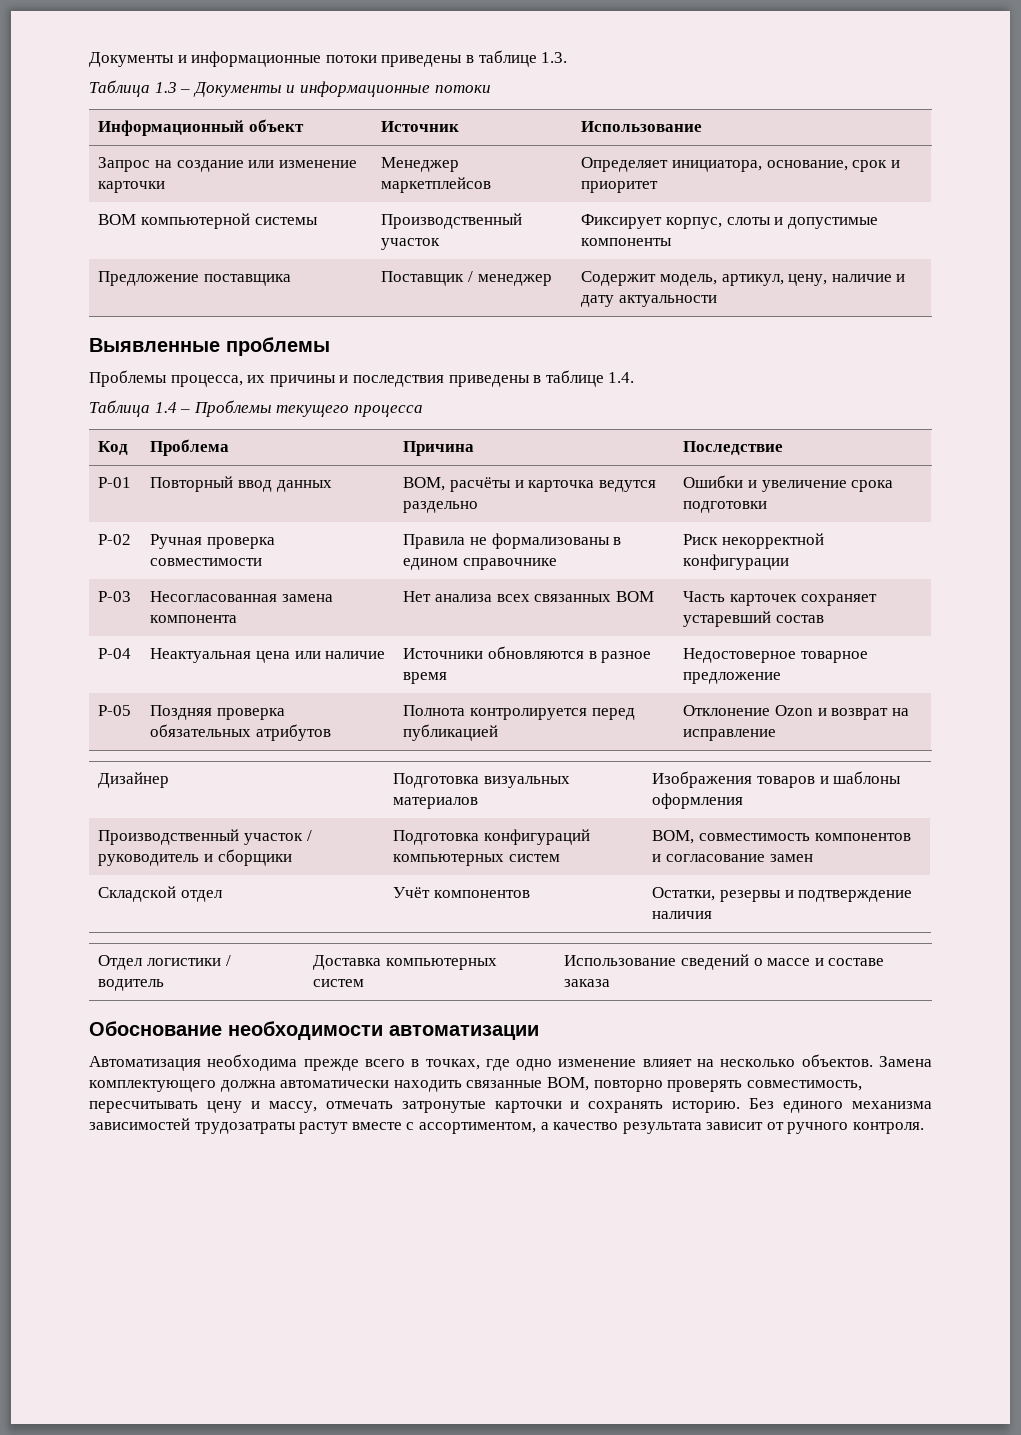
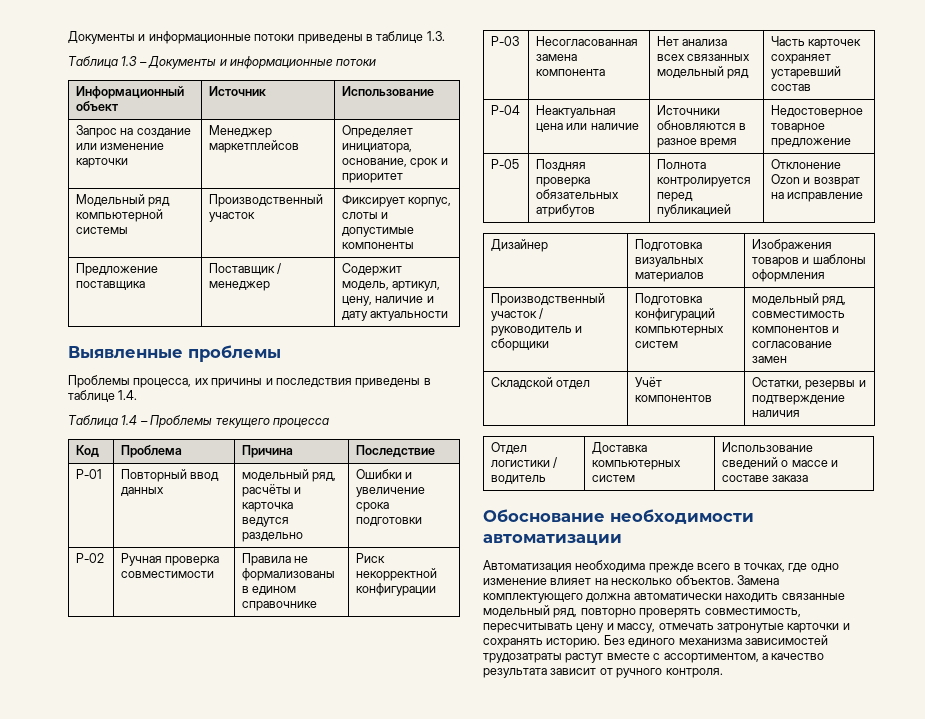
- BOM компьютерной системы | Производственный участок | Фиксирует корпус, слоты и допустимые компоненты
+ Модельный ряд компьютерной системы | Производственный участок | Фиксирует корпус, слоты и допустимые компоненты
- P-01 | Повторный ввод данных | BOM, расчёты и карточка ведутся раздельно | Ошибки и увеличение срока подготовки
+ P-01 | Повторный ввод данных | модельный ряд, расчёты и карточка ведутся раздельно | Ошибки и увеличение срока подготовки
- P-03 | Несогласованная замена компонента | Нет анализа всех связанных BOM | Часть карточек сохраняет устаревший состав
+ P-03 | Несогласованная замена компонента | Нет анализа всех связанных модельный ряд | Часть карточек сохраняет устаревший состав
- Производственный участок / руководитель и сборщики | Подготовка конфигураций компьютерных систем | BOM, совместимость компонентов и согласование замен
+ Производственный участок / руководитель и сборщики | Подготовка конфигураций компьютерных систем | модельный ряд, совместимость компонентов и согласование замен
- Замена комплектующего должна автоматически находить связанные BOM, повторно проверять совместимость, пересчитывать цену и массу, отмечать затронутые карточки и сохранять историю.
+ Замена комплектующего должна автоматически находить связанные модельный ряд, повторно проверять совместимость, пересчитывать цену и массу, отмечать затронутые карточки и сохранять историю.

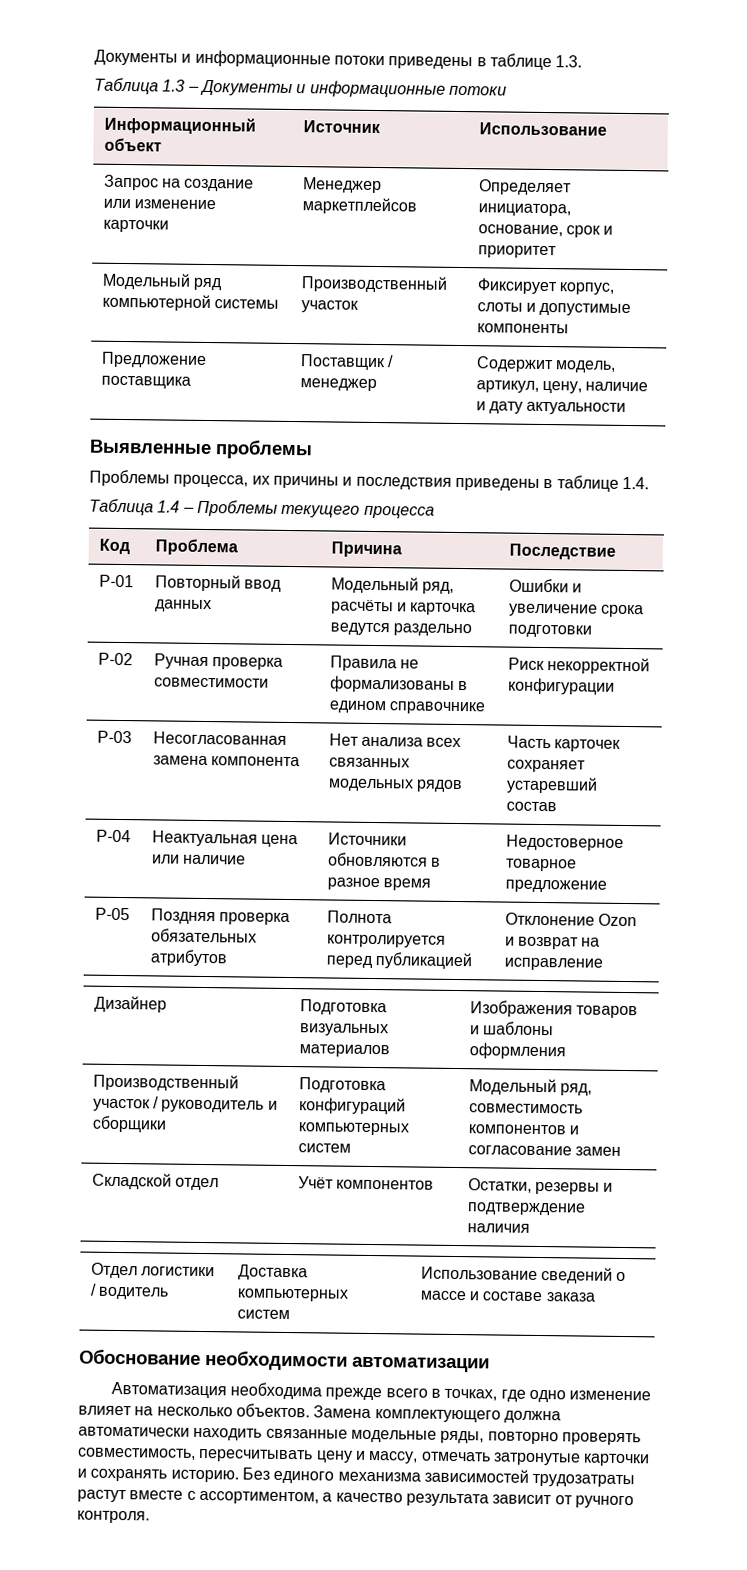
- P-01 | Повторный ввод данных | модельный ряд, расчёты и карточка ведутся раздельно | Ошибки и увеличение срока подготовки
+ P-01 | Повторный ввод данных | Модельный ряд, расчёты и карточка ведутся раздельно | Ошибки и увеличение срока подготовки
- P-03 | Несогласованная замена компонента | Нет анализа всех связанных модельный ряд | Часть карточек сохраняет устаревший состав
+ P-03 | Несогласованная замена компонента | Нет анализа всех связанных модельных рядов | Часть карточек сохраняет устаревший состав
- Производственный участок / руководитель и сборщики | Подготовка конфигураций компьютерных систем | модельный ряд, совместимость компонентов и согласование замен
+ Производственный участок / руководитель и сборщики | Подготовка конфигураций компьютерных систем | Модельный ряд, совместимость компонентов и согласование замен
- Замена комплектующего должна автоматически находить связанные модельный ряд, повторно проверять совместимость, пересчитывать цену и массу, отмечать затронутые карточки и сохранять историю.
+ Замена комплектующего должна автоматически находить связанные модельные ряды, повторно проверять совместимость, пересчитывать цену и массу, отмечать затронутые карточки и сохранять историю.

